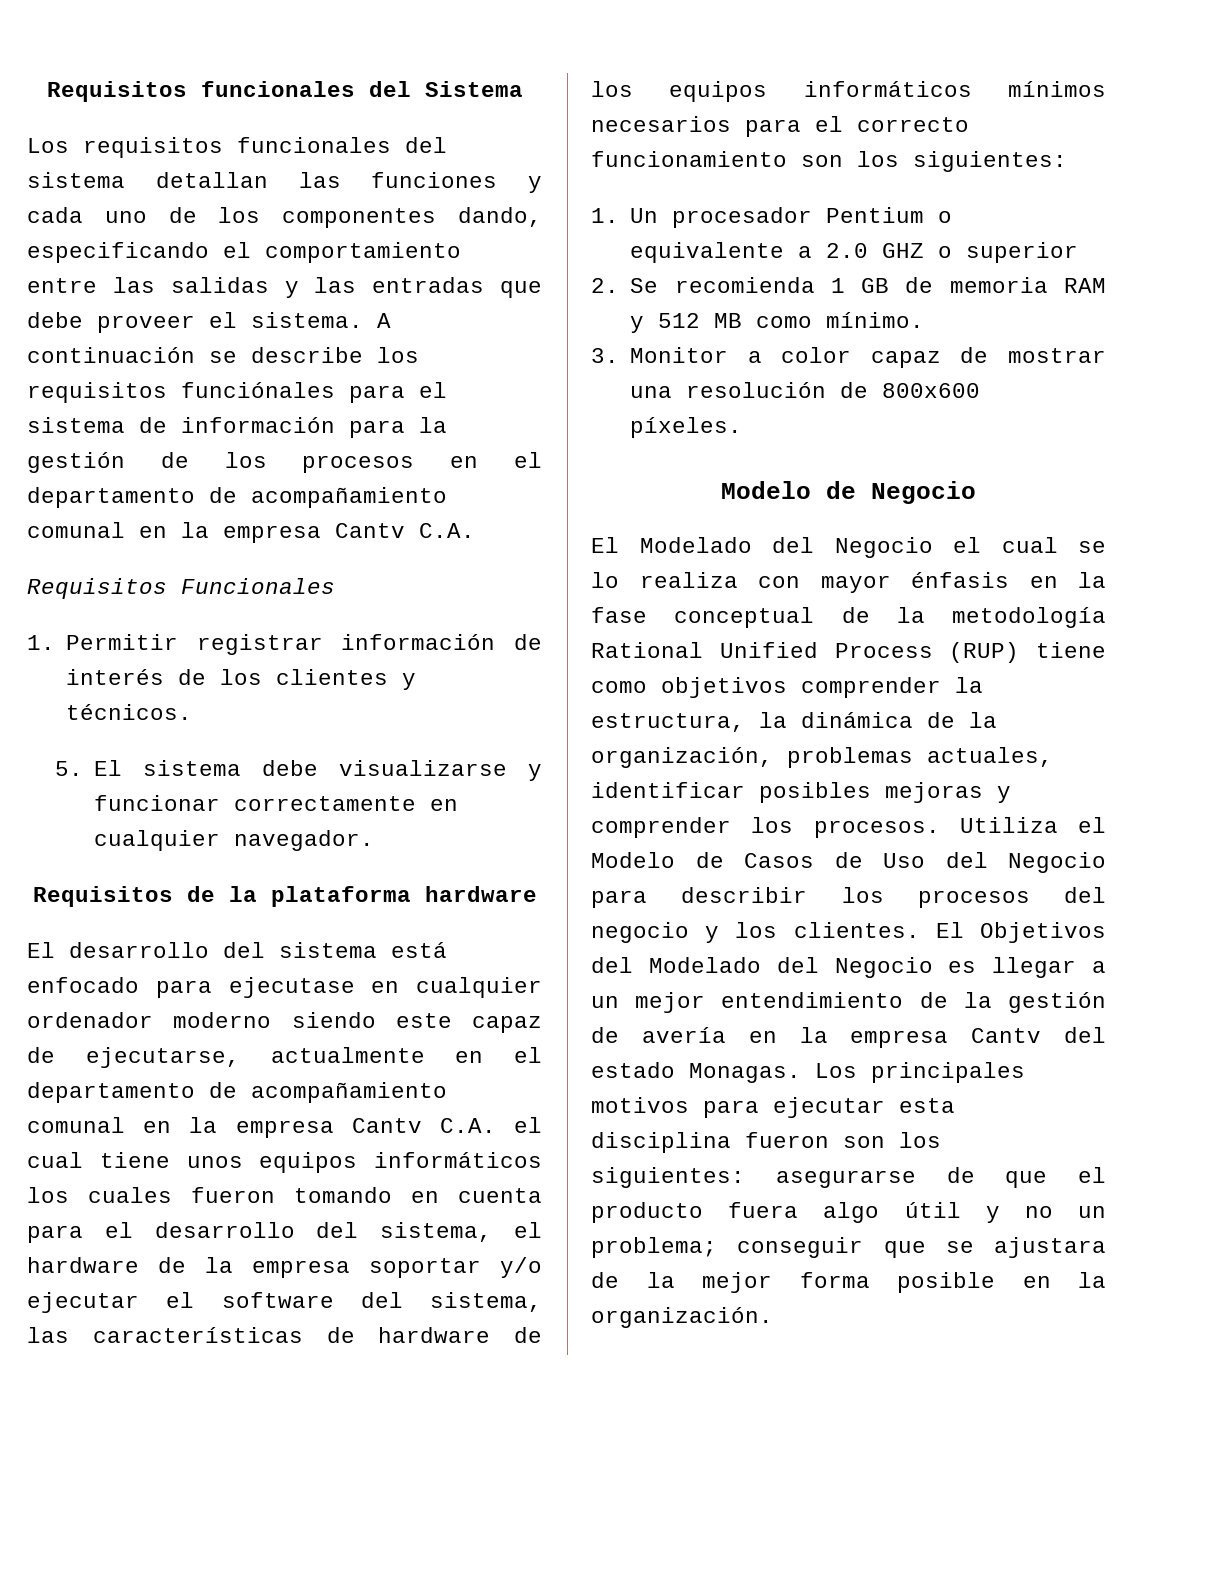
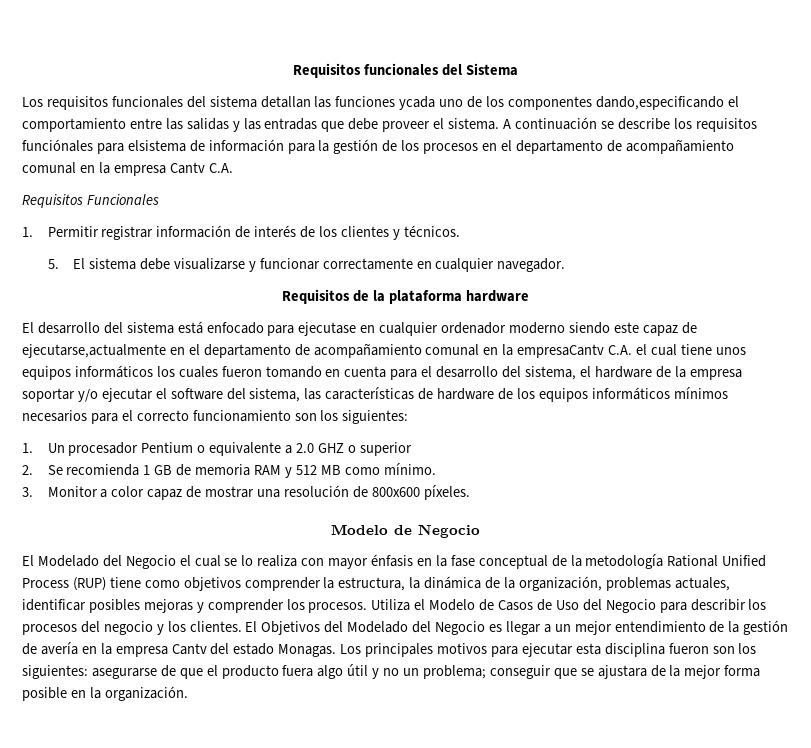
- Los requisitos funcionales del sistema detallan las funciones y cada uno de los componentes dando, especificando el comportamiento entre las salidas y las entradas que debe proveer el sistema.
+ Los requisitos funcionales del sistema detallan las funciones ycada uno de los componentes dando,especificando el comportamiento entre las salidas y las entradas que debe proveer el sistema.
- A continuación se describe los requisitos funciónales para el sistema de información para la gestión de los procesos en el departamento de acompañamiento comunal en la empresa Cantv C.A.
+ A continuación se describe los requisitos funciónales para elsistema de información para la gestión de los procesos en el departamento de acompañamiento comunal en la empresa Cantv C.A.
- El desarrollo del sistema está enfocado para ejecutase en cualquier ordenador moderno siendo este capaz de ejecutarse, actualmente en el departamento de acompañamiento comunal en la empresa Cantv C.A. el cual tiene unos equipos informáticos los cuales fueron tomando en cuenta para el desarrollo del sistema, el hardware de la empresa soportar y/o ejecutar el software del sistema, las características de hardware de los equipos informáticos mínimos necesarios para el correcto funcionamiento son los siguientes:
+ El desarrollo del sistema está enfocado para ejecutase en cualquier ordenador moderno siendo este capaz de ejecutarse,actualmente en el departamento de acompañamiento comunal en la empresaCantv C.A. el cual tiene unos equipos informáticos los cuales fueron tomando en cuenta para el desarrollo del sistema, el hardware de la empresa soportar y/o ejecutar el software del sistema, las características de hardware de los equipos informáticos mínimos necesarios para el correcto funcionamiento son los siguientes:

